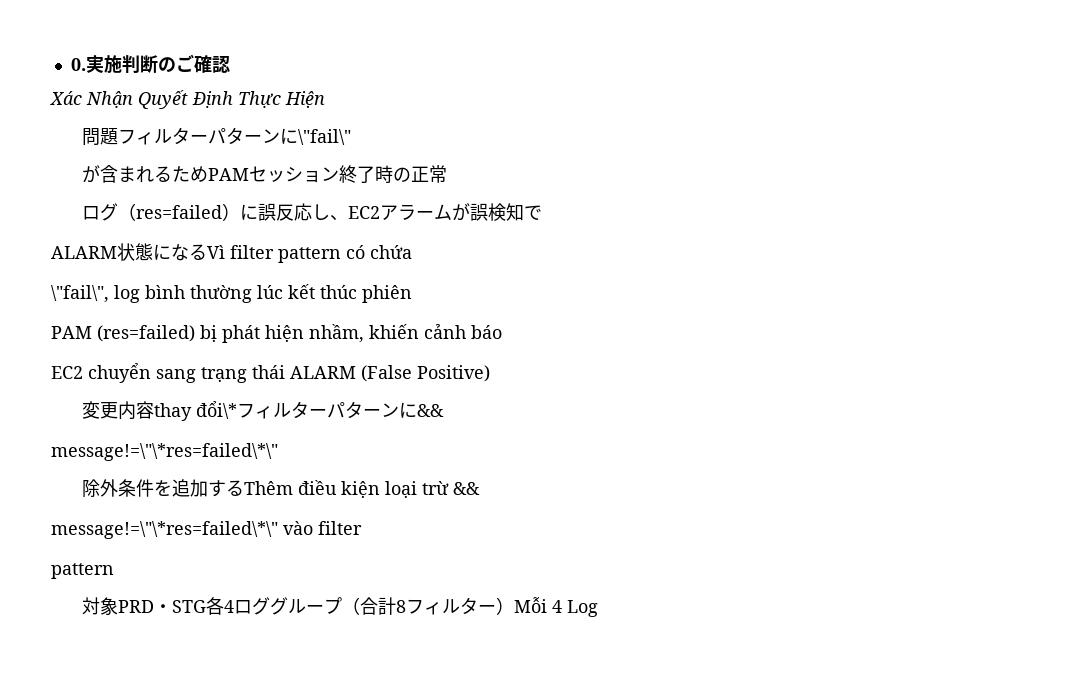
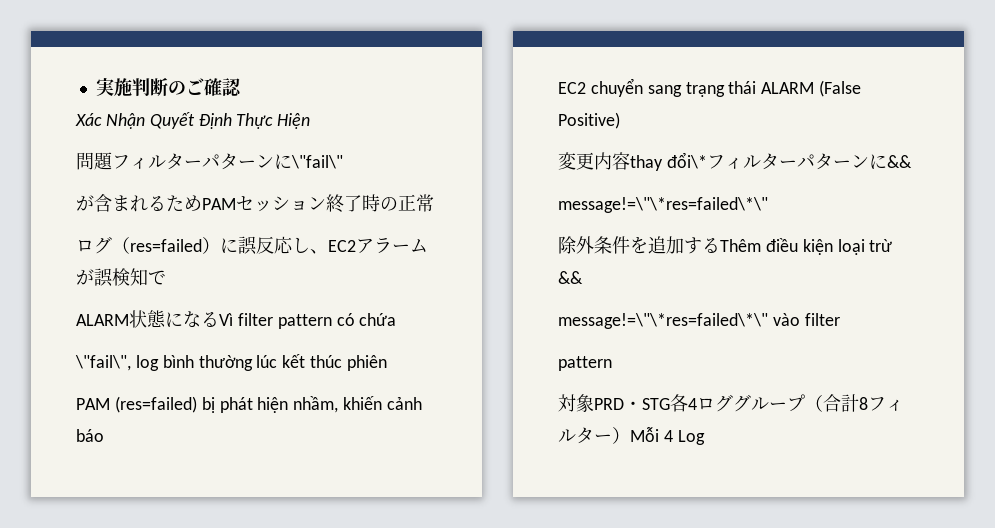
- 0.実施判断のご確認
+ 実施判断のご確認

